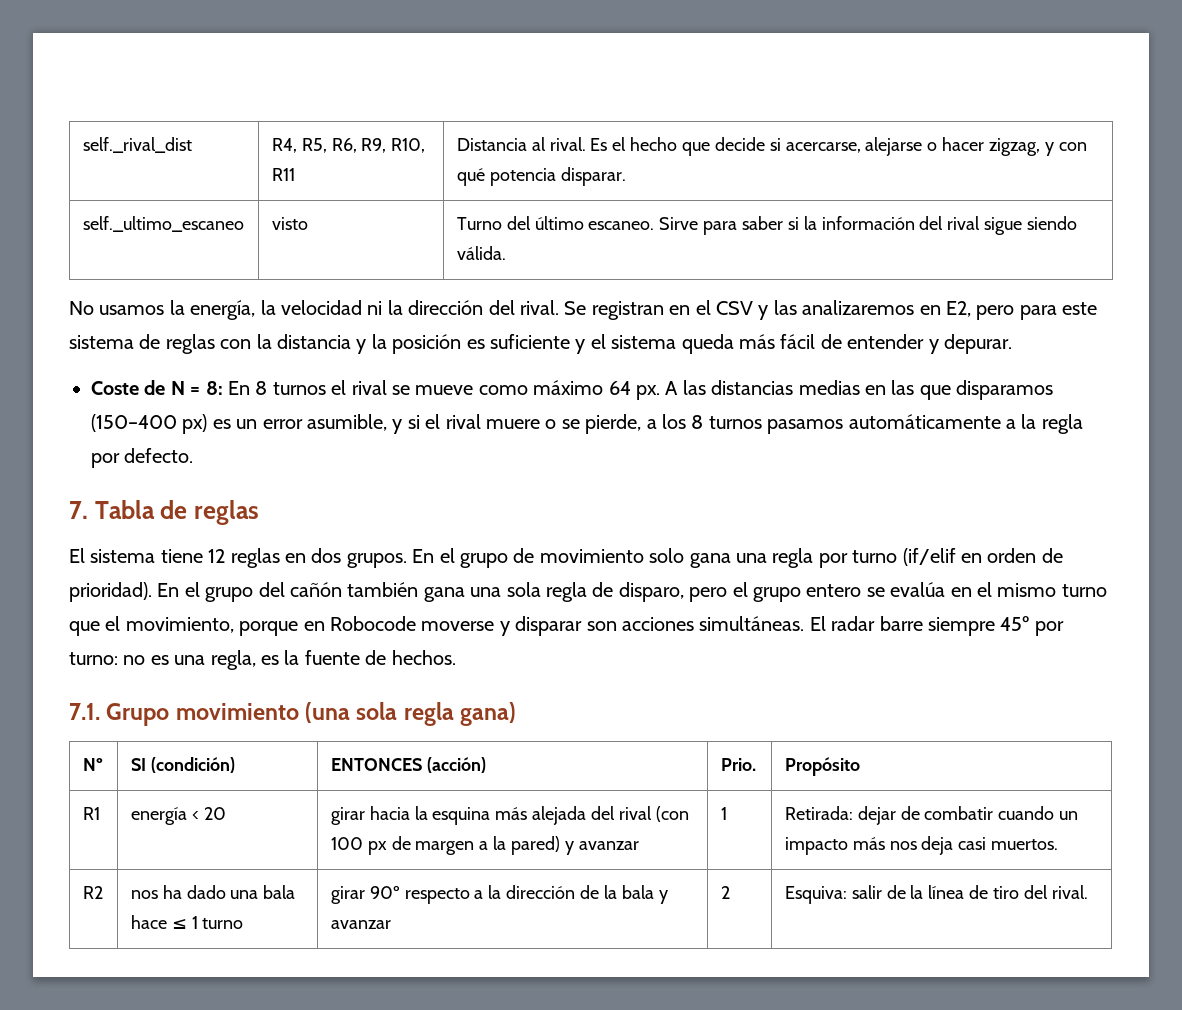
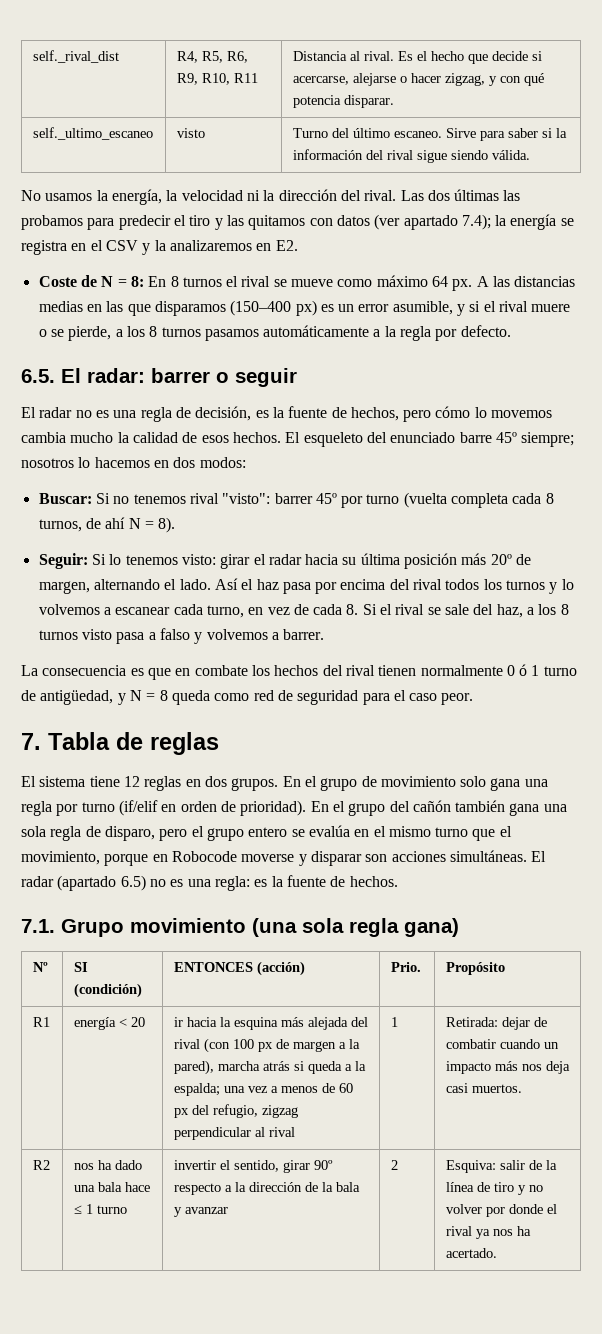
- Se registran en el CSV y las analizaremos en E2, pero para este sistema de reglas con la distancia y la posición es suficiente y el sistema queda más fácil de entender y depurar.
+ Las dos últimas las probamos para predecir el tiro y las quitamos con datos (ver apartado 7.4); la energía se registra en el CSV y la analizaremos en E2.
+ 6.5. El radar: barrer o seguir
+ El radar no es una regla de decisión, es la fuente de hechos, pero cómo lo movemos cambia mucho la calidad de esos hechos. El esqueleto del enunciado barre 45º siempre; nosotros lo hacemos en dos modos:
+ Buscar: Si no tenemos rival "visto": barrer 45º por turno (vuelta completa cada 8 turnos, de ahí N = 8).
+ Seguir: Si lo tenemos visto: girar el radar hacia su última posición más 20º de margen, alternando el lado. Así el haz pasa por encima del rival todos los turnos y lo volvemos a escanear cada turno, en vez de cada 8. Si el rival se sale del haz, a los 8 turnos visto pasa a falso y volvemos a barrer.
+ La consecuencia es que en combate los hechos del rival tienen normalmente 0 ó 1 turno de antigüedad, y N = 8 queda como red de seguridad para el caso peor.
- El radar barre siempre 45º por turno: no es una regla, es la fuente de hechos.
+ El radar (apartado 6.5) no es una regla: es la fuente de hechos.
- girar hacia la esquina más alejada del rival (con 100 px de margen a la pared) y avanzar
+ ir hacia la esquina más alejada del rival (con 100 px de margen a la pared), marcha atrás si queda a la espalda; una vez a menos de 60 px del refugio, zigzag perpendicular al rival
- girar 90º respecto a la dirección de la bala y avanzar
+ invertir el sentido, girar 90º respecto a la dirección de la bala y avanzar
- Esquiva: salir de la línea de tiro del rival.
+ Esquiva: salir de la línea de tiro y no volver por donde el rival ya nos ha acertado.

